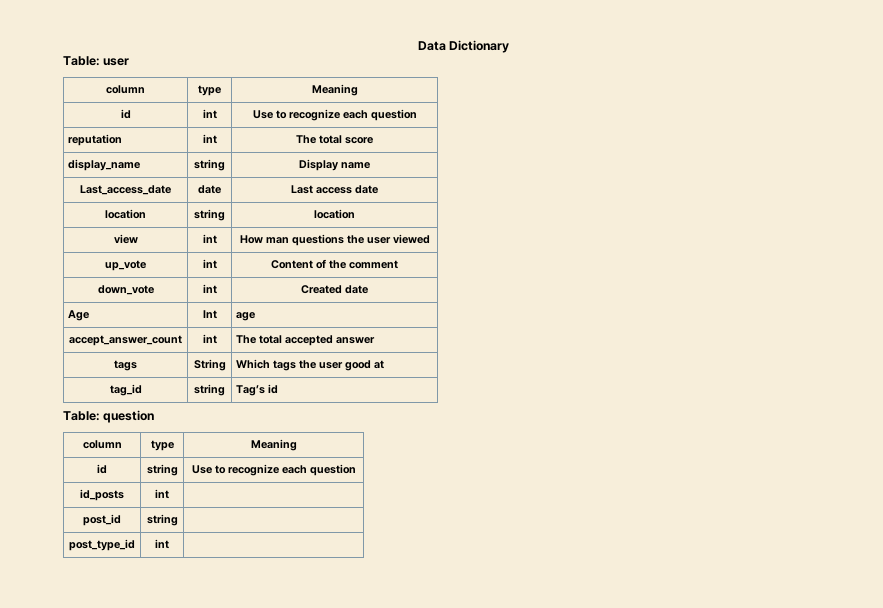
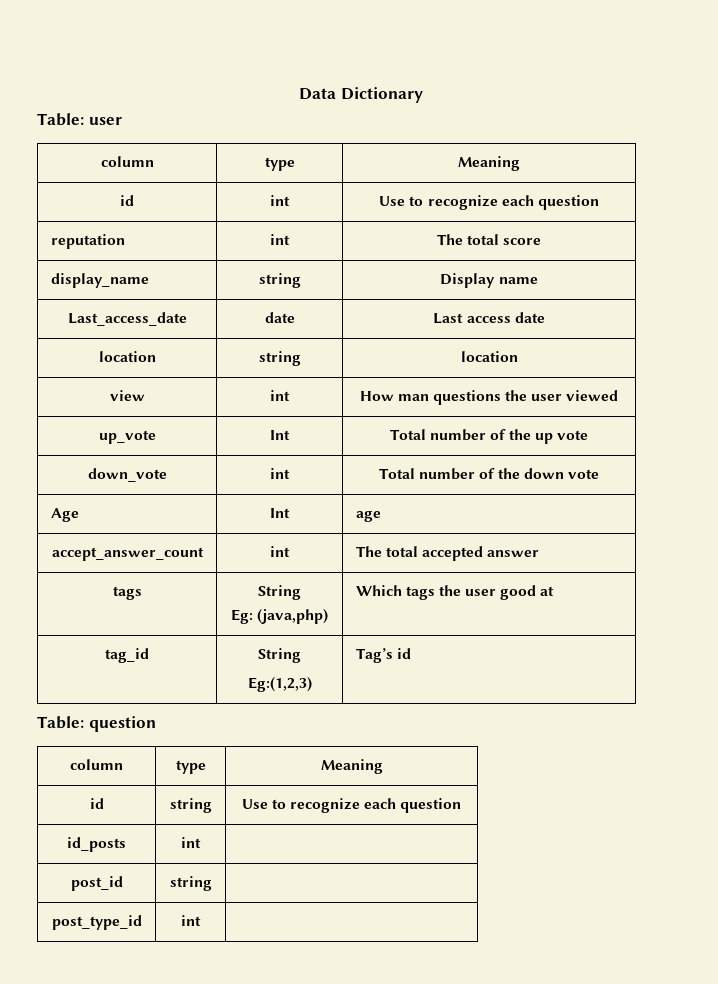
- up_vote | int | Content of the comment
- down_vote | int | Created date
+ up_vote | Int | Total number of the up vote
+ down_vote | int | Total number of the down vote
- tags | String | Which tags the user good at
+ tags | String
+ Eg: (java,php) | Which tags the user good at
- tag_id | string | Tag’s id
+ tag_id | String
+ Eg:(1,2,3) | Tag’s id

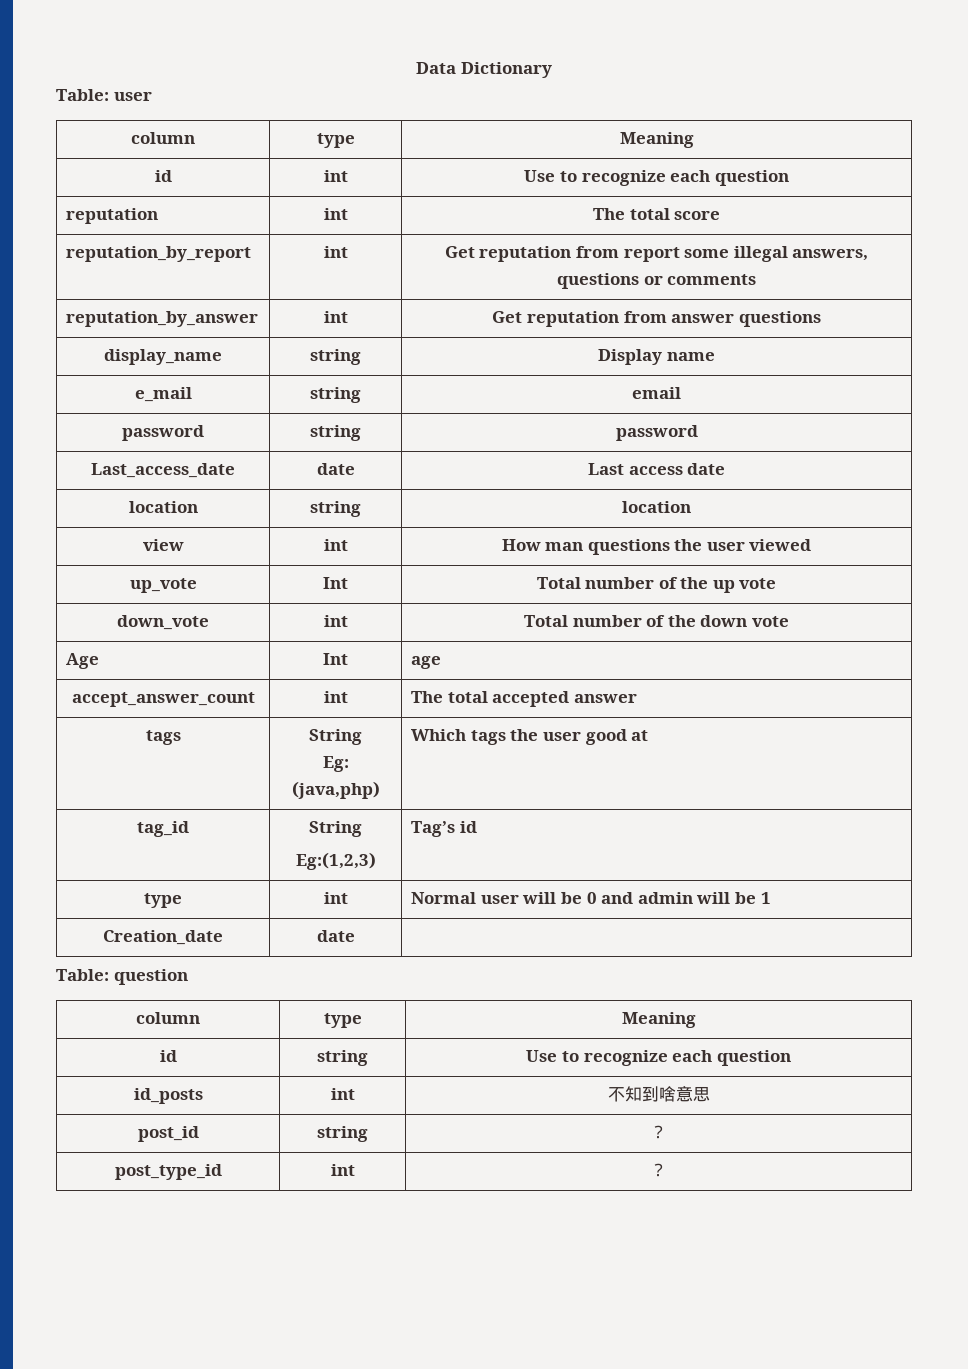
+ reputation_by_report | int | Get reputation from report some illegal answers, questions or comments
+ reputation_by_answer | int | Get reputation from answer questions
  display_name | string | Display name
+ e_mail | string | email
+ password | string | password
+ type | int | Normal user will be 0 and admin will be 1
+ Creation_date | date |
- id_posts | int |
+ id_posts | int | 不知到啥意思
- post_id | string |
+ post_id | string | ？
- post_type_id | int |
+ post_type_id | int | ？

